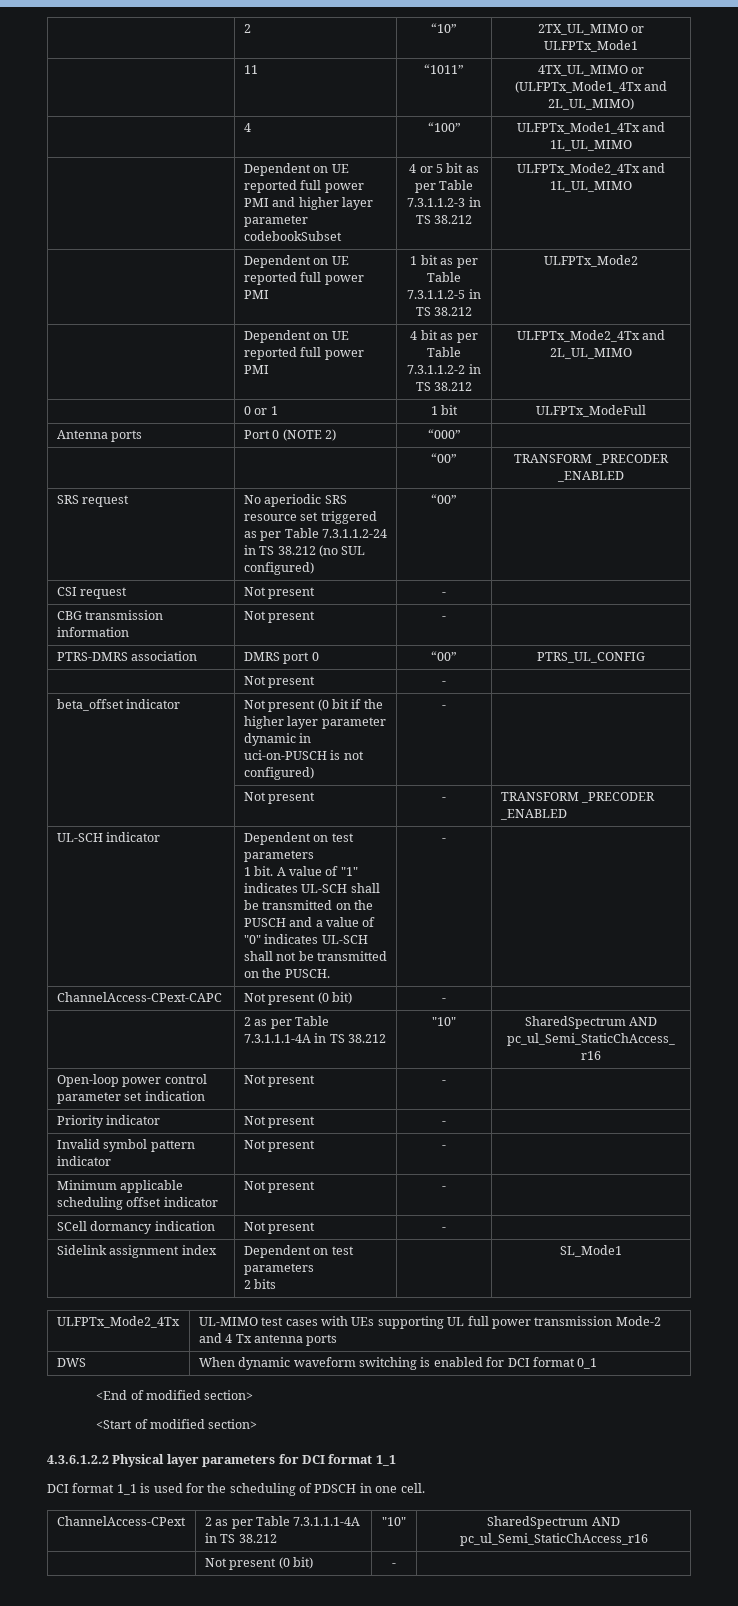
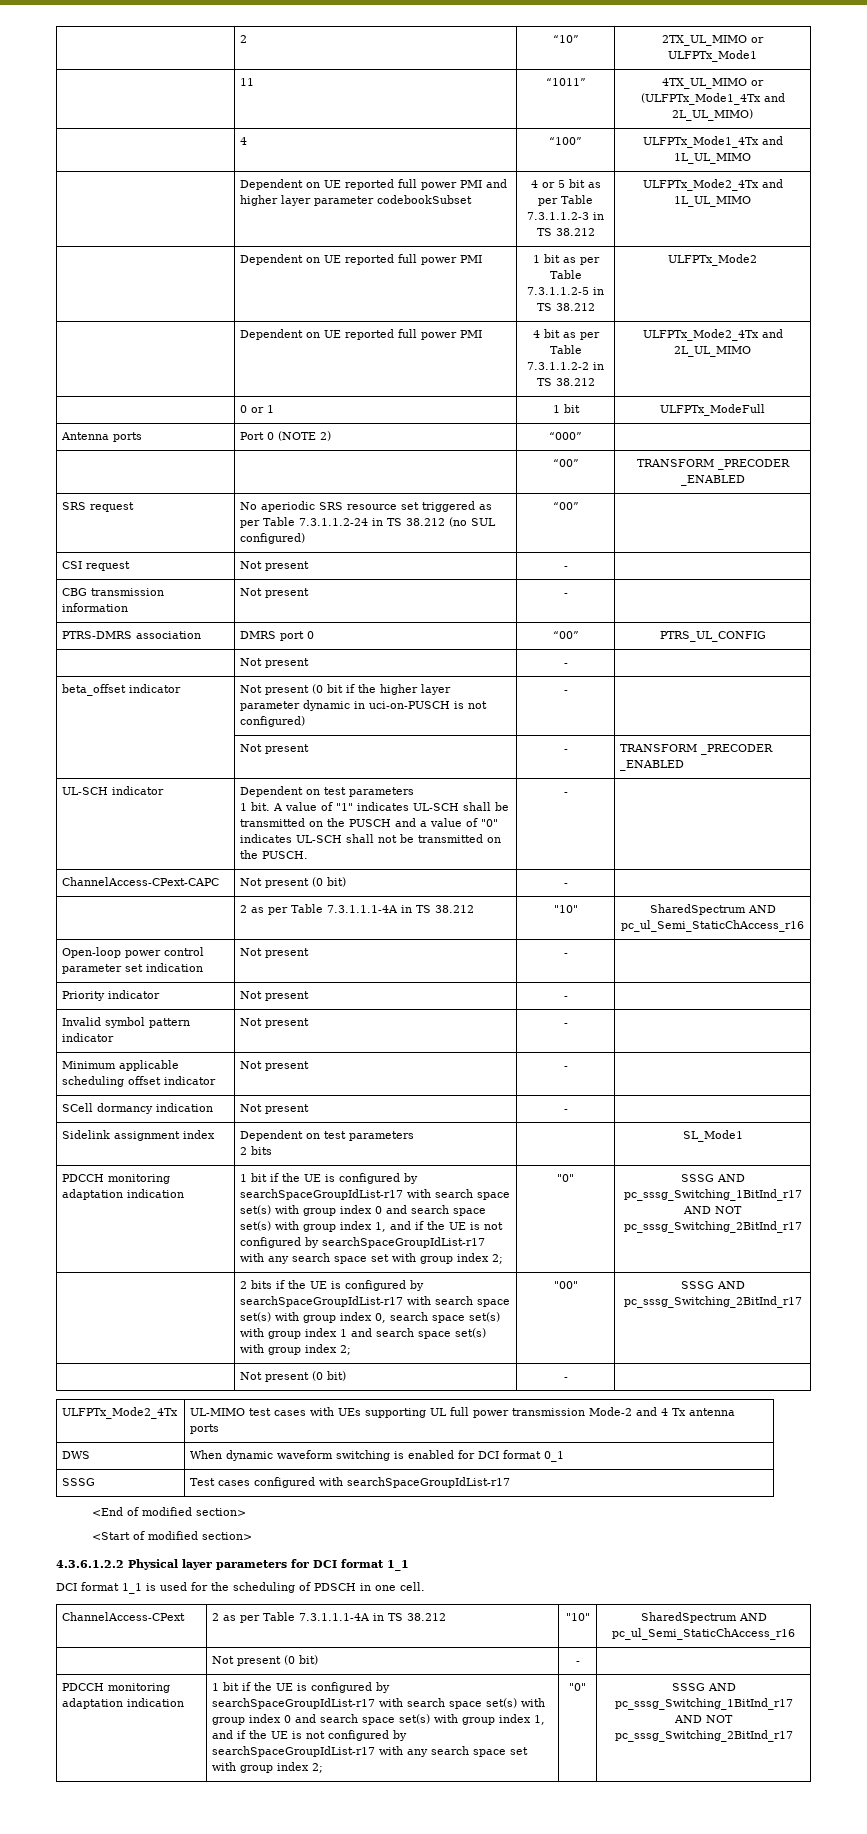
  Sidelink assignment index | Dependent on test parameters
  2 bits | | SL_Mode1
+ PDCCH monitoring adaptation indication | 1 bit if the UE is configured by searchSpaceGroupIdList-r17 with search space set(s) with group index 0 and search space set(s) with group index 1, and if the UE is not configured by searchSpaceGroupIdList-r17 with any search space set with group index 2; | "0" | SSSG AND pc_sssg_Switching_1BitInd_r17 AND NOT pc_sssg_Switching_2BitInd_r17
+ | 2 bits if the UE is configured by searchSpaceGroupIdList-r17 with search space set(s) with group index 0, search space set(s) with group index 1 and search space set(s) with group index 2; | "00" | SSSG AND pc_sssg_Switching_2BitInd_r17
+ | Not present (0 bit) | - |
+ SSSG | Test cases configured with searchSpaceGroupIdList-r17
  ChannelAccess-CPext | 2 as per Table 7.3.1.1.1-4A in TS 38.212 | "10" | SharedSpectrum AND pc_ul_Semi_StaticChAccess_r16
  | Not present (0 bit) | - |
+ PDCCH monitoring adaptation indication | 1 bit if the UE is configured by searchSpaceGroupIdList-r17 with search space set(s) with group index 0 and search space set(s) with group index 1, and if the UE is not configured by searchSpaceGroupIdList-r17 with any search space set with group index 2; | "0" | SSSG AND pc_sssg_Switching_1BitInd_r17 AND NOT pc_sssg_Switching_2BitInd_r17

